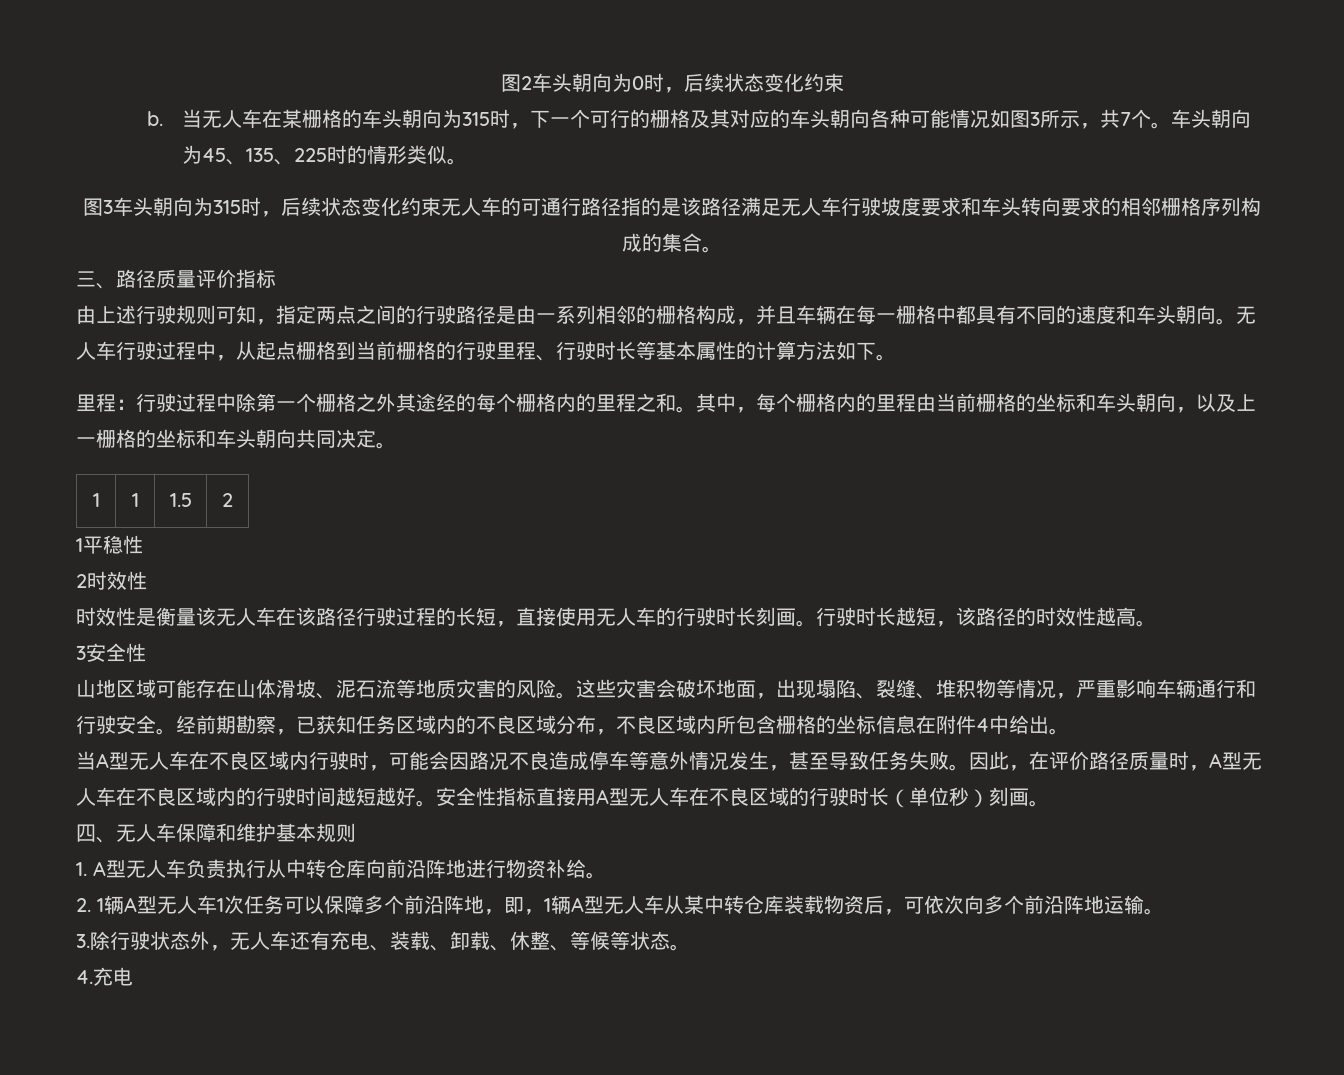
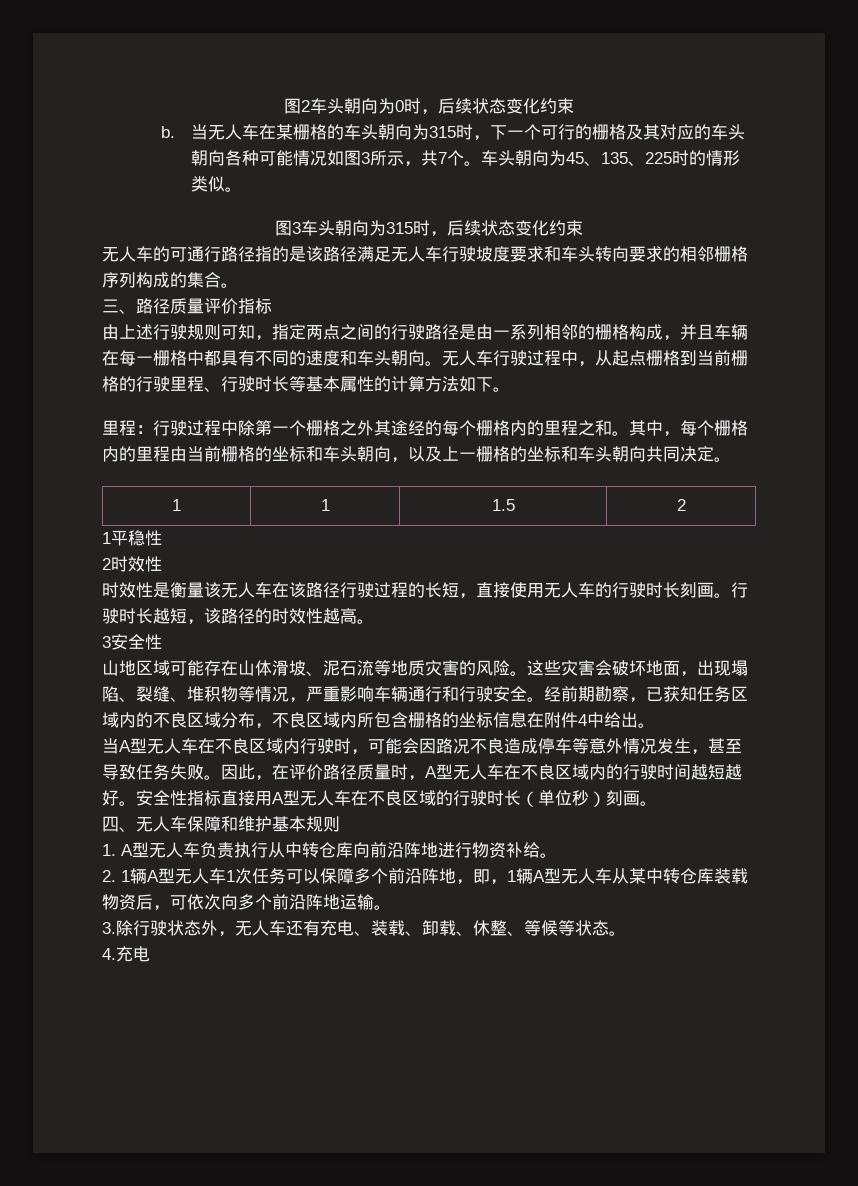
- 图3车头朝向为315时，后续状态变化约束无人车的可通行路径指的是该路径满足无人车行驶坡度要求和车头转向要求的相邻栅格序列构成的集合。
+ 图3车头朝向为315时，后续状态变化约束
+ 无人车的可通行路径指的是该路径满足无人车行驶坡度要求和车头转向要求的相邻栅格序列构成的集合。

